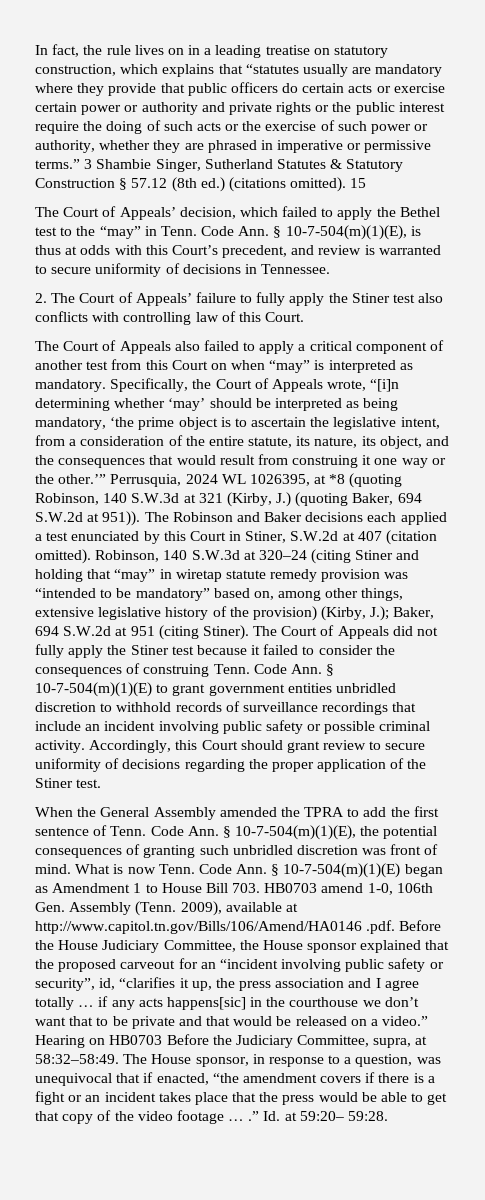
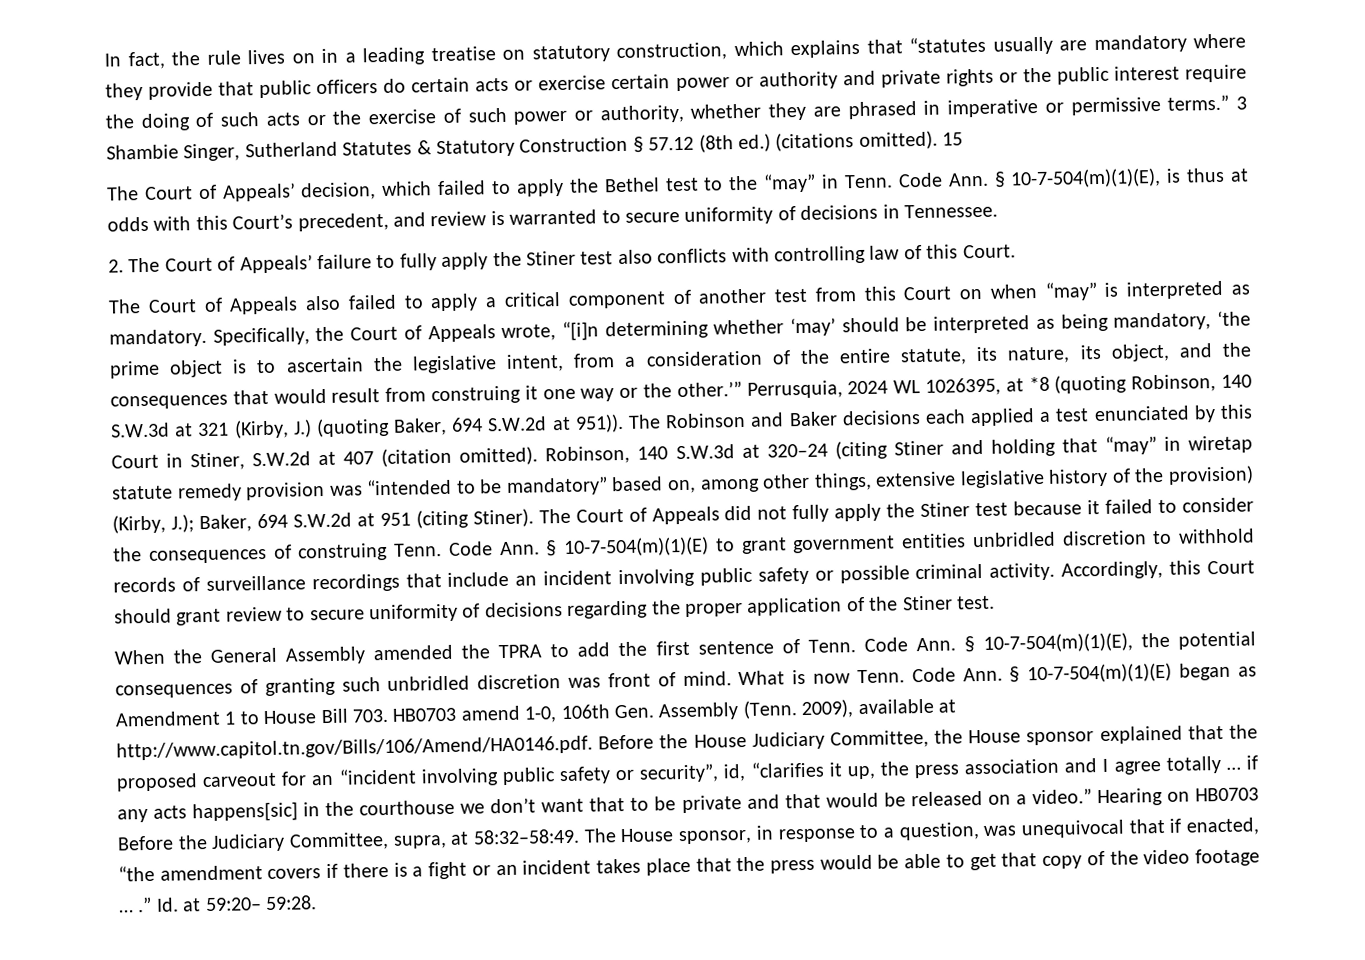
- 2009), available at http://www.capitol.tn.gov/Bills/106/Amend/HA0146 .pdf. Before the House Judiciary Committee, the House sponsor explained that the proposed carveout for an “incident involving public safety or security”, id, “clarifies it up, the press association and I agree totally … if any acts happens[sic] in the courthouse we don’t want that to be private and that would be released on a video.”
+ 2009), available at http://www.capitol.tn.gov/Bills/106/Amend/HA0146.pdf. Before the House Judiciary Committee, the House sponsor explained that the proposed carveout for an “incident involving public safety or security”, id, “clarifies it up, the press association and I agree totally … if any acts happens[sic] in the courthouse we don’t want that to be private and that would be released on a video.”

